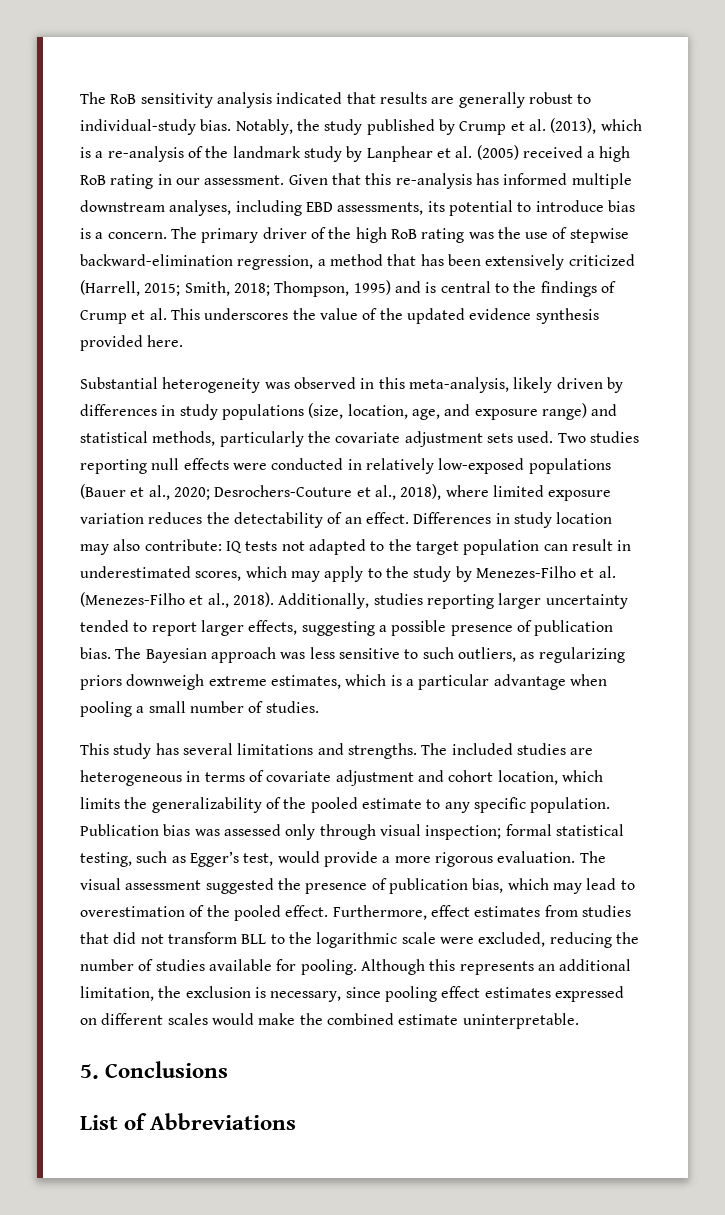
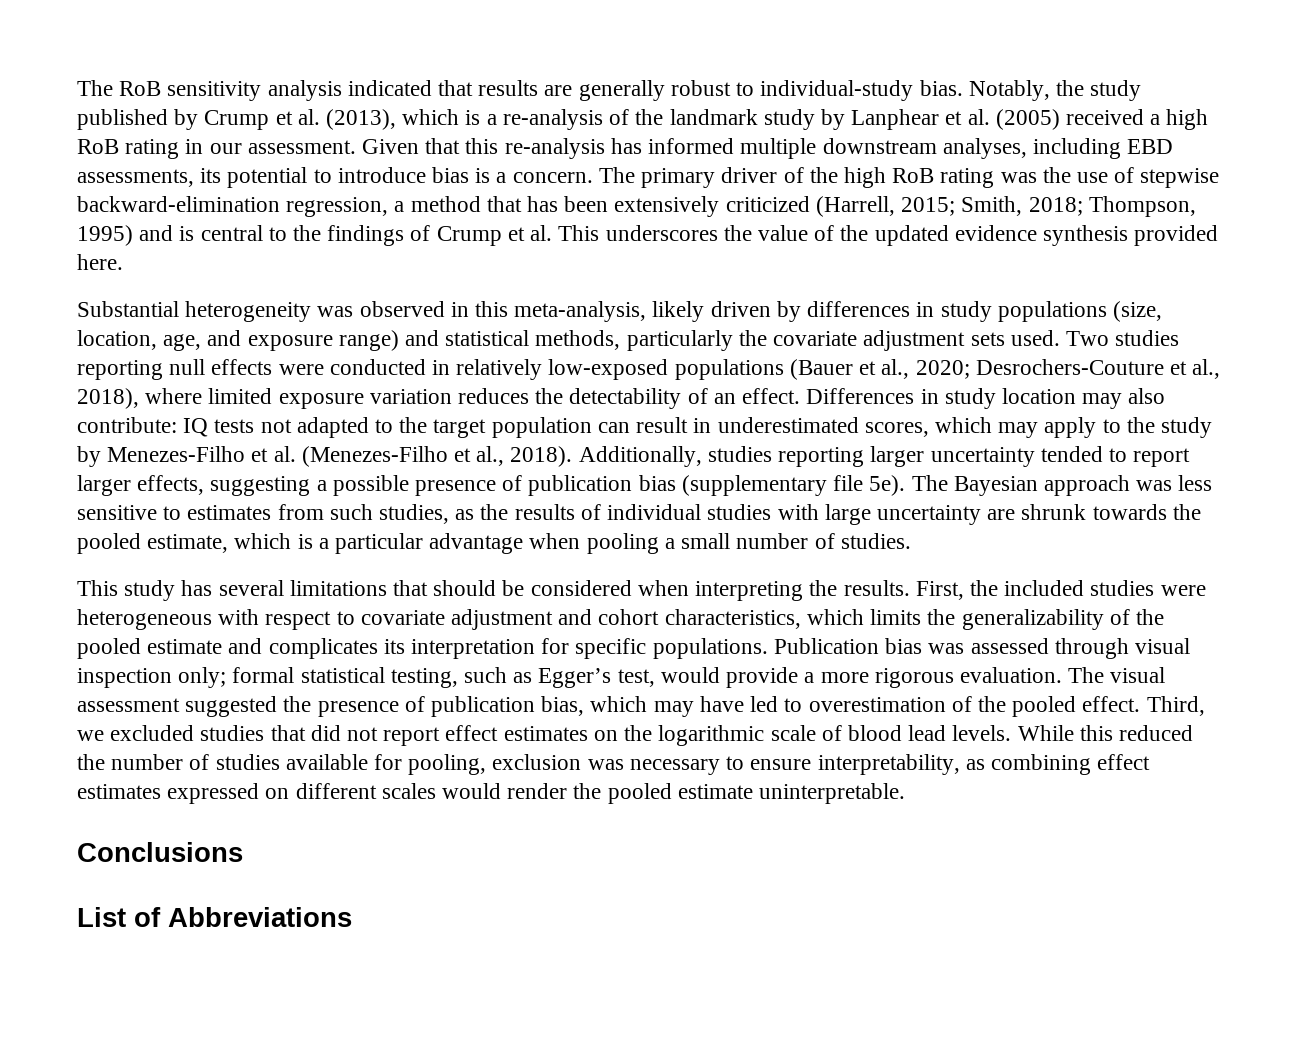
- Additionally, studies reporting larger uncertainty tended to report larger effects, suggesting a possible presence of publication bias.
+ Additionally, studies reporting larger uncertainty tended to report larger effects, suggesting a possible presence of publication bias (supplementary file 5e).
- The Bayesian approach was less sensitive to such outliers, as regularizing priors downweigh extreme estimates, which is a particular advantage when pooling a small number of studies.
+ The Bayesian approach was less sensitive to estimates from such studies, as the results of individual studies with large uncertainty are shrunk towards the pooled estimate, which is a particular advantage when pooling a small number of studies.
- This study has several limitations and strengths. The included studies are heterogeneous in terms of covariate adjustment and cohort location, which limits the generalizability of the pooled estimate to any specific population.
+ This study has several limitations that should be considered when interpreting the results. First, the included studies were heterogeneous with respect to covariate adjustment and cohort characteristics, which limits the generalizability of the pooled estimate and complicates its interpretation for specific populations.
- Publication bias was assessed only through visual inspection; formal statistical testing, such as Egger’s test, would provide a more rigorous evaluation.
+ Publication bias was assessed through visual inspection only; formal statistical testing, such as Egger’s test, would provide a more rigorous evaluation.
- The visual assessment suggested the presence of publication bias, which may lead to overestimation of the pooled effect.
+ The visual assessment suggested the presence of publication bias, which may have led to overestimation of the pooled effect.
- Furthermore, effect estimates from studies that did not transform BLL to the logarithmic scale were excluded, reducing the number of studies available for pooling. Although this represents an additional limitation, the exclusion is necessary, since pooling effect estimates expressed on different scales would make the combined estimate uninterpretable.
+ Third, we excluded studies that did not report effect estimates on the logarithmic scale of blood lead levels. While this reduced the number of studies available for pooling, exclusion was necessary to ensure interpretability, as combining effect estimates expressed on different scales would render the pooled estimate uninterpretable.
- 5. Conclusions
+ Conclusions

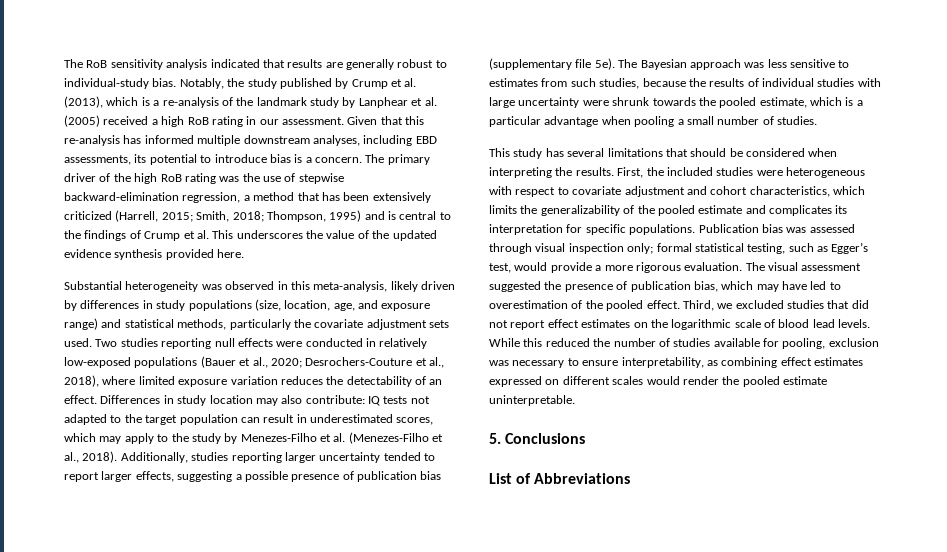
- The Bayesian approach was less sensitive to estimates from such studies, as the results of individual studies with large uncertainty are shrunk towards the pooled estimate, which is a particular advantage when pooling a small number of studies.
+ The Bayesian approach was less sensitive to estimates from such studies, because the results of individual studies with large uncertainty were shrunk towards the pooled estimate, which is a particular advantage when pooling a small number of studies.
- Conclusions
+ 5. Conclusions

